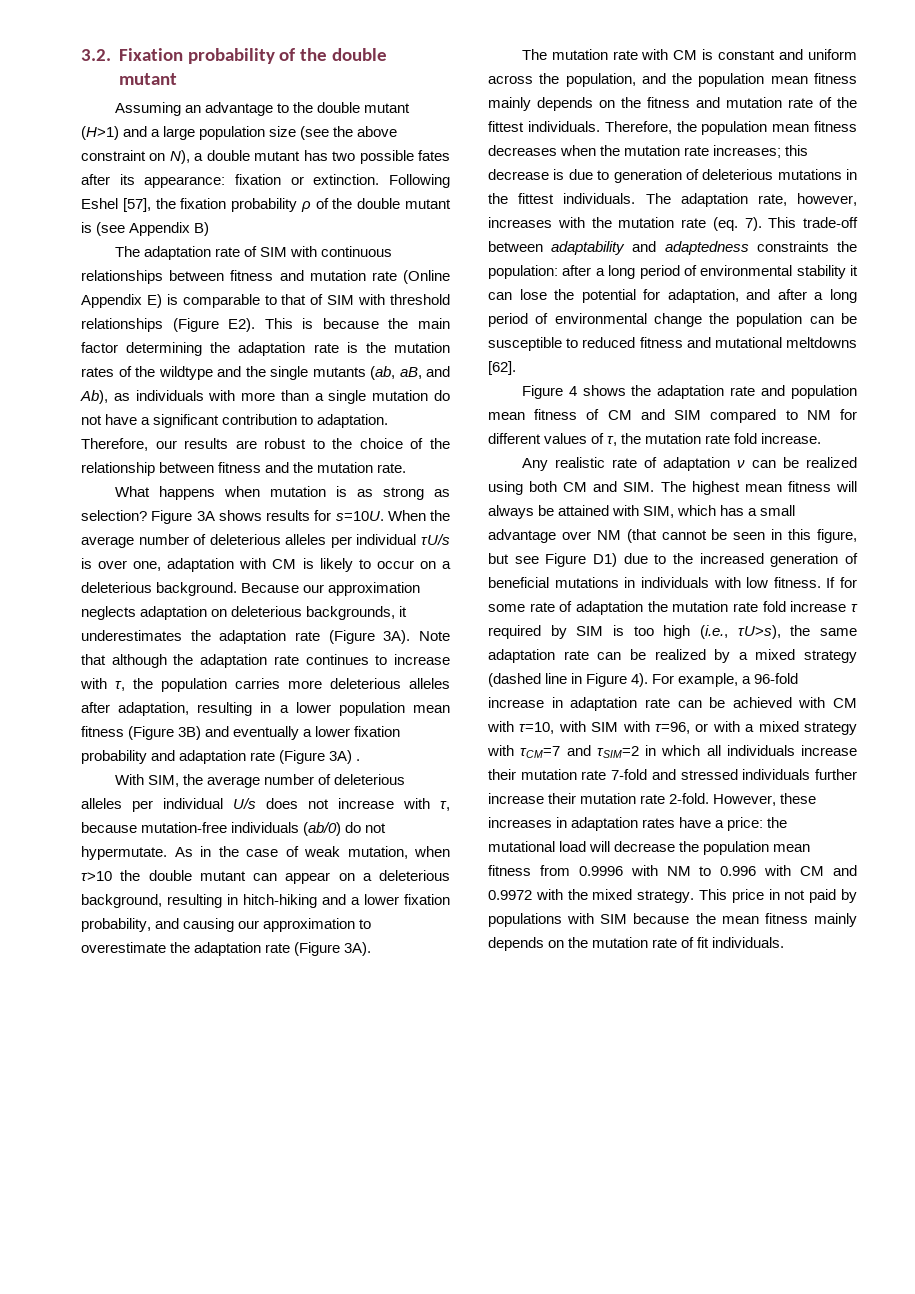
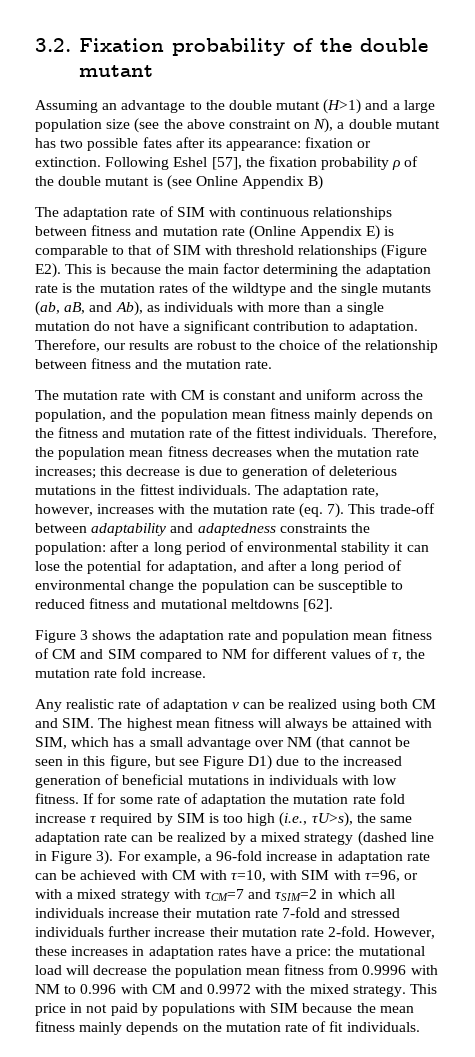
- Following Eshel [57], the fixation probability ρ of the double mutant is (see Appendix B)
+ Following Eshel [57], the fixation probability ρ of the double mutant is (see Online Appendix B)
- What happens when mutation is as strong as selection? Figure 3A shows results for s=10U. When the average number of deleterious alleles per individual τU/s is over one, adaptation with CM is likely to occur on a deleterious background. Because our approximation neglects adaptation on deleterious backgrounds, it underestimates the adaptation rate (Figure 3A). Note that although the adaptation rate continues to increase with τ, the population carries more deleterious alleles after adaptation, resulting in a lower population mean fitness (Figure 3B) and eventually a lower fixation probability and adaptation rate (Figure 3A) .
- With SIM, the average number of deleterious alleles per individual U/s does not increase with τ, because mutation-free individuals (ab/0) do not hypermutate. As in the case of weak mutation, when τ>10 the double mutant can appear on a deleterious background, resulting in hitch-hiking and a lower fixation probability, and causing our approximation to overestimate the adaptation rate (Figure 3A).
- Figure 4 shows the adaptation rate and population mean fitness of CM and SIM compared to NM for different values of τ, the mutation rate fold increase.
+ Figure 3 shows the adaptation rate and population mean fitness of CM and SIM compared to NM for different values of τ, the mutation rate fold increase.
- If for some rate of adaptation the mutation rate fold increase τ required by SIM is too high (i.e., τU>s), the same adaptation rate can be realized by a mixed strategy (dashed line in Figure 4).
+ If for some rate of adaptation the mutation rate fold increase τ required by SIM is too high (i.e., τU>s), the same adaptation rate can be realized by a mixed strategy (dashed line in Figure 3).

